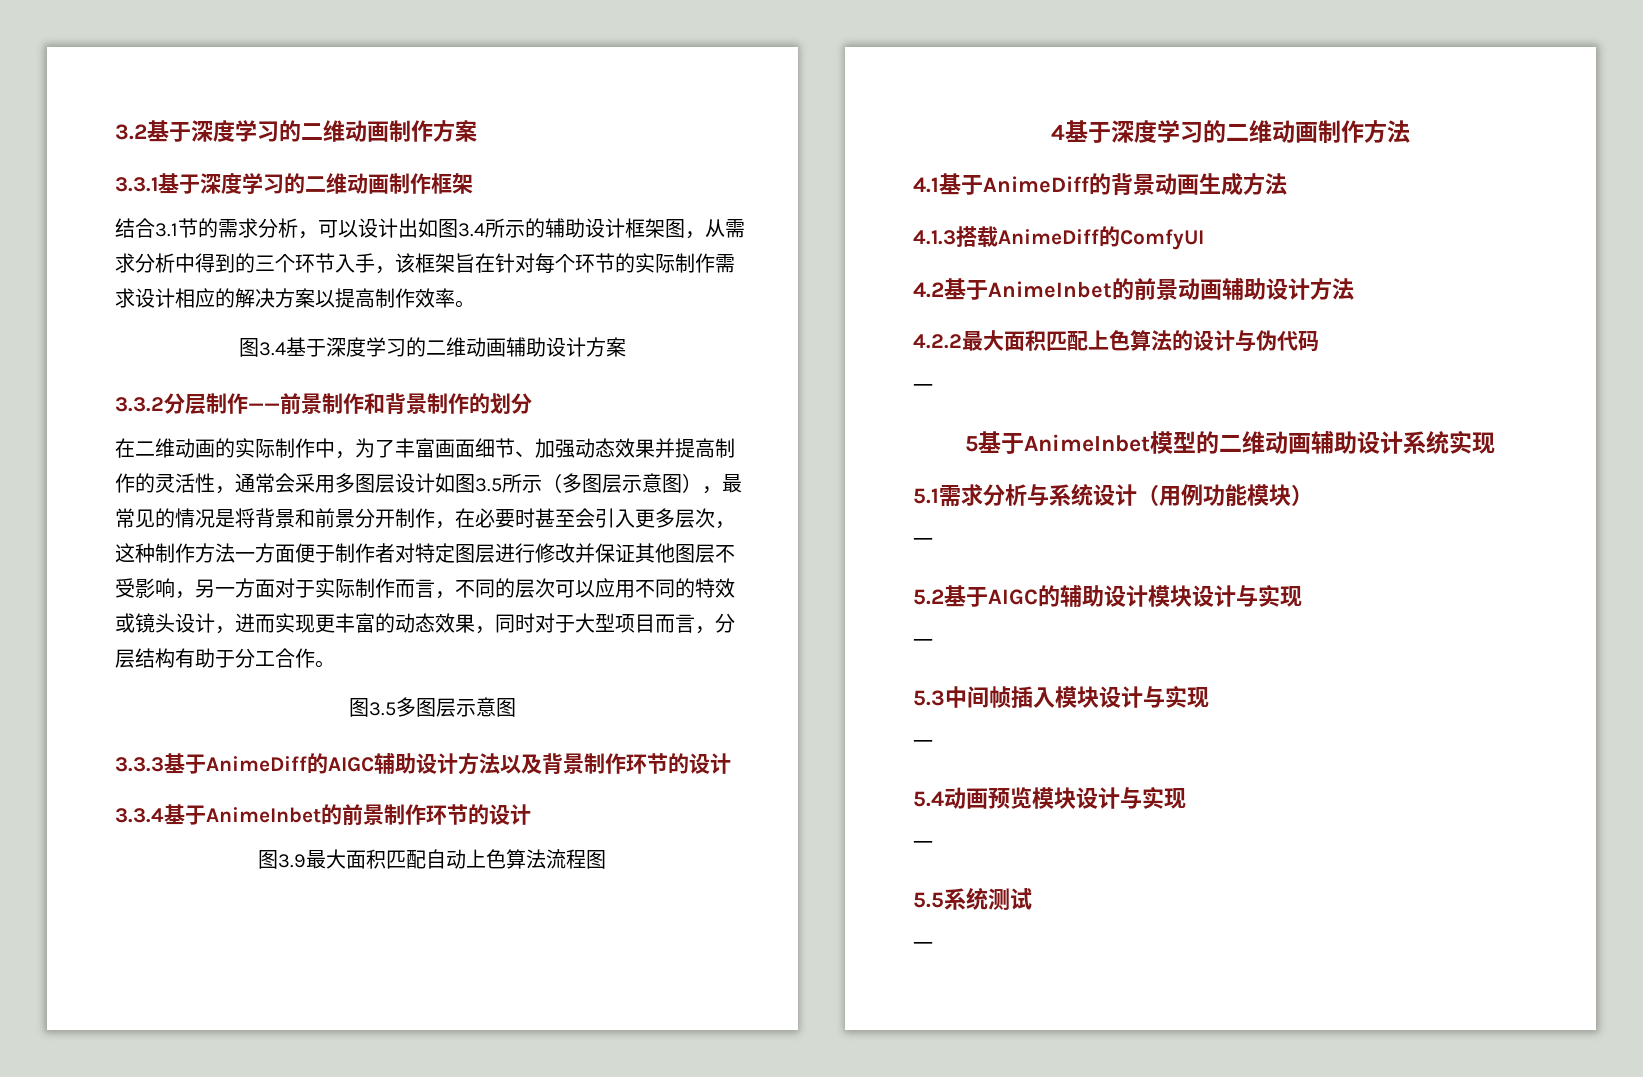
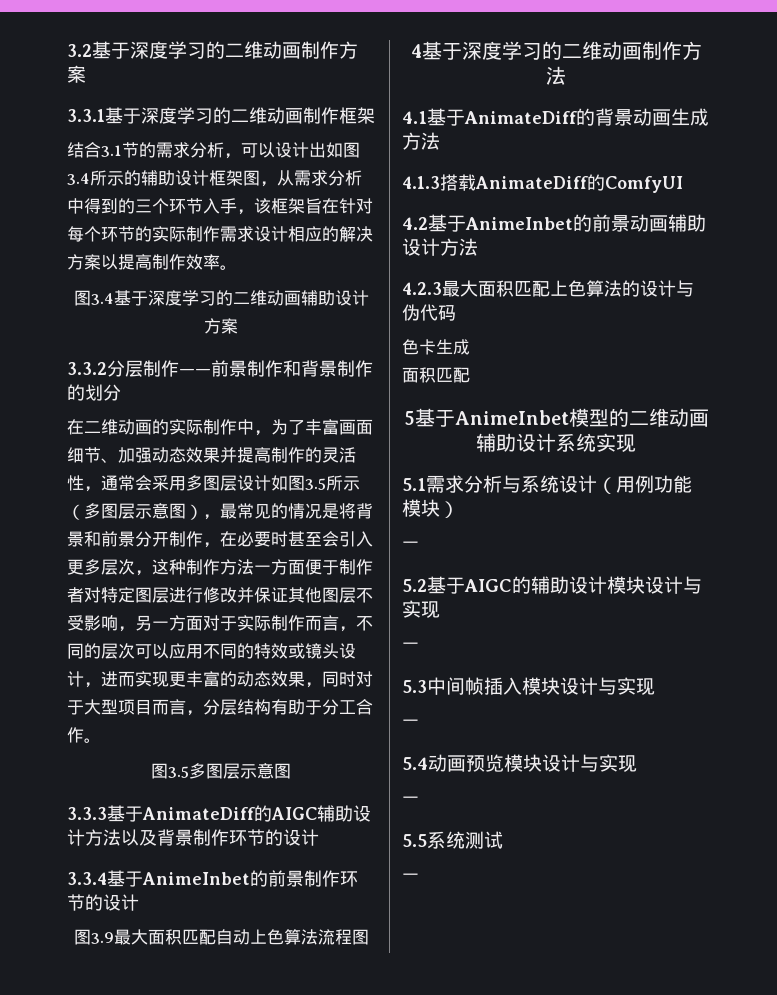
- 3.3.3基于AnimeDiff的AIGC辅助设计方法以及背景制作环节的设计
+ 3.3.3基于AnimateDiff的AIGC辅助设计方法以及背景制作环节的设计
- 4.1基于AnimeDiff的背景动画生成方法
+ 4.1基于AnimateDiff的背景动画生成方法
- 4.1.3搭载AnimeDiff的ComfyUI
+ 4.1.3搭载AnimateDiff的ComfyUI
- 4.2.2最大面积匹配上色算法的设计与伪代码
- 一
+ 4.2.3最大面积匹配上色算法的设计与伪代码
+ 色卡生成
+ 面积匹配

